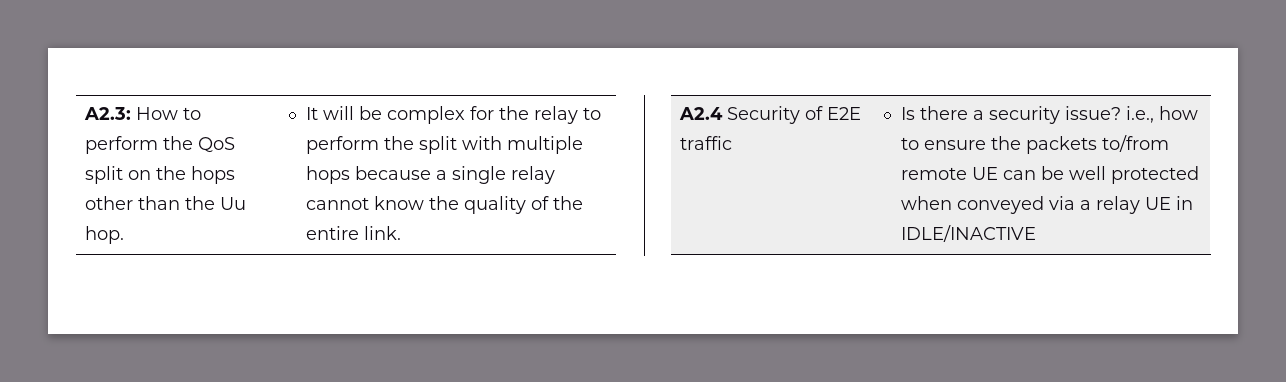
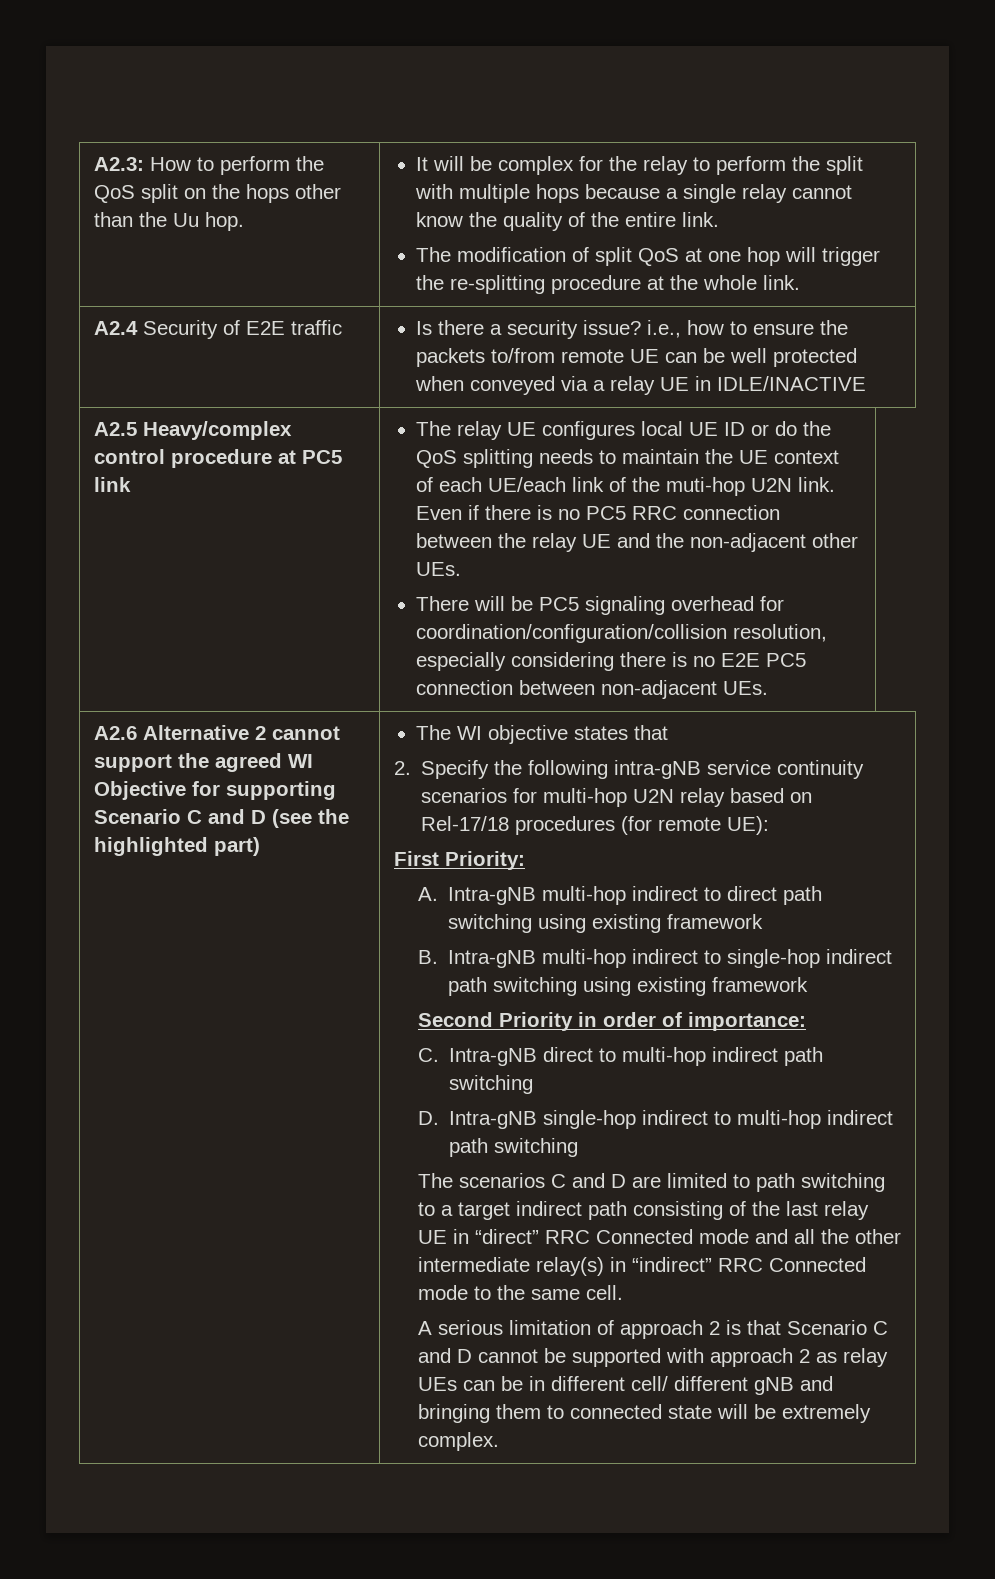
+ The modification of split QoS at one hop will trigger the re-splitting procedure at the whole link.
+ A2.5 Heavy/complex control procedure at PC5 link | The relay UE configures local UE ID or do the QoS splitting needs to maintain the UE context of each UE/each link of the muti-hop U2N link. Even if there is no PC5 RRC connection between the relay UE and the non-adjacent other UEs.
+ There will be PC5 signaling overhead for coordination/configuration/collision resolution, especially considering there is no E2E PC5 connection between non-adjacent UEs.
+ A2.6 Alternative 2 cannot support the agreed WI Objective for supporting Scenario C and D (see the highlighted part) | The WI objective states that
+ 2. Specify the following intra-gNB service continuity scenarios for multi-hop U2N relay based on Rel-17/18 procedures (for remote UE):
+ First Priority:
+ A. Intra-gNB multi-hop indirect to direct path switching using existing framework
+ B. Intra-gNB multi-hop indirect to single-hop indirect path switching using existing framework
+ Second Priority in order of importance:
+ C. Intra-gNB direct to multi-hop indirect path switching
+ D. Intra-gNB single-hop indirect to multi-hop indirect path switching
+ The scenarios C and D are limited to path switching to a target indirect path consisting of the last relay UE in “direct” RRC Connected mode and all the other intermediate relay(s) in “indirect” RRC Connected mode to the same cell.
+ A serious limitation of approach 2 is that Scenario C and D cannot be supported with approach 2 as relay UEs can be in different cell/ different gNB and bringing them to connected state will be extremely complex.

